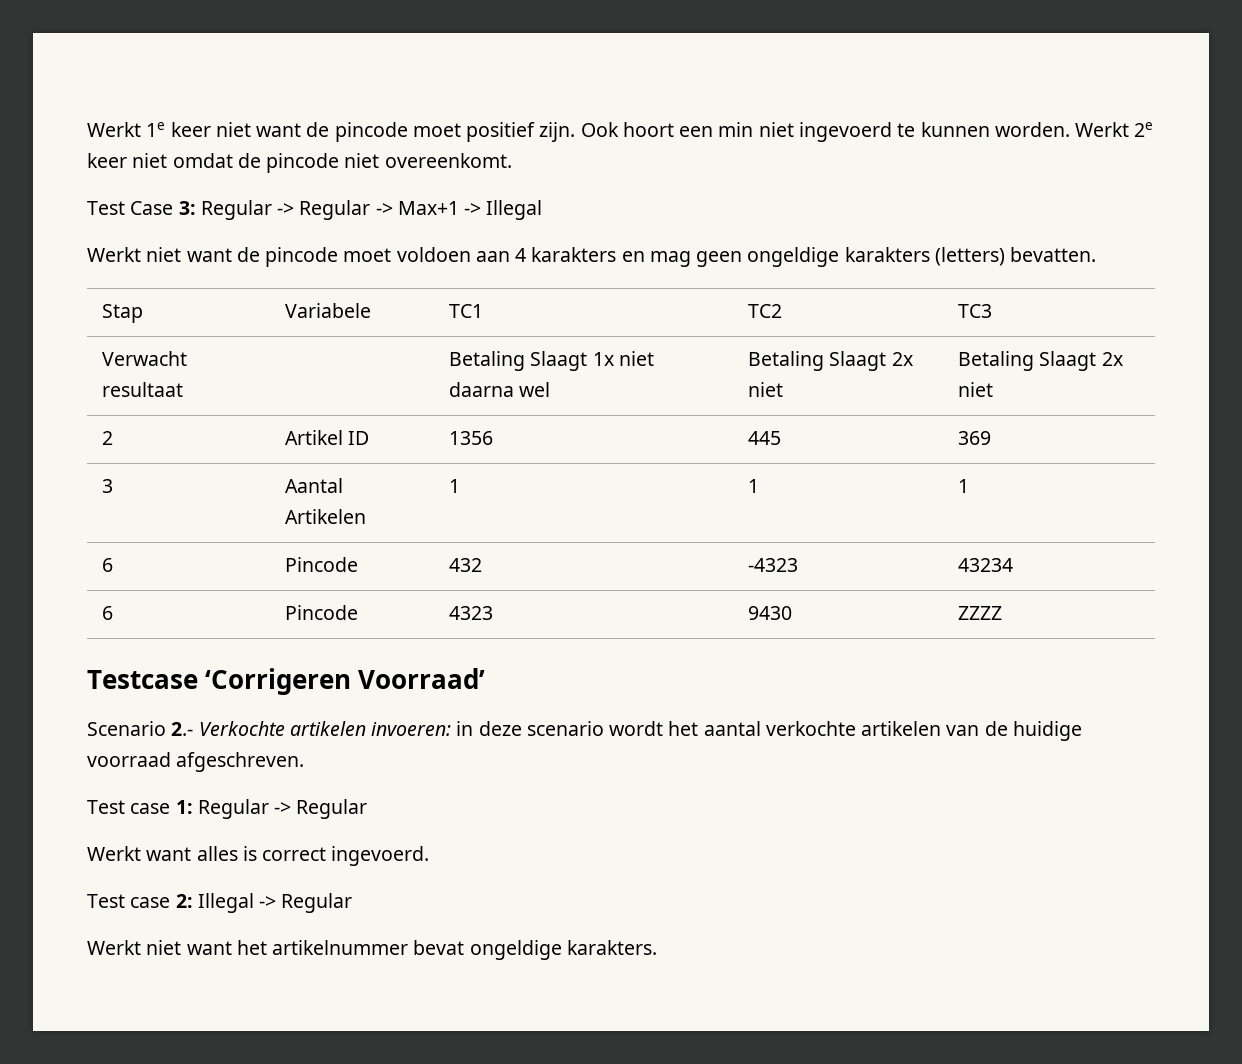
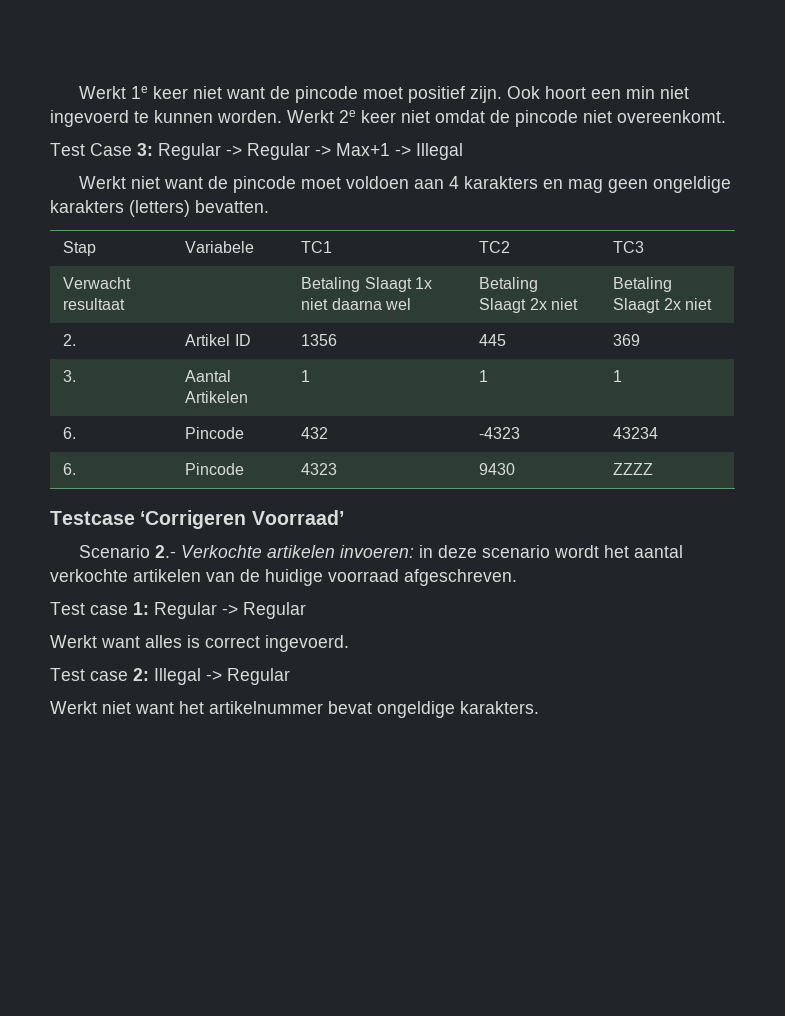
- 2 | Artikel ID | 1356 | 445 | 369
+ 2. | Artikel ID | 1356 | 445 | 369
- 3 | Aantal Artikelen | 1 | 1 | 1
+ 3. | Aantal Artikelen | 1 | 1 | 1
- 6 | Pincode | 432 | -4323 | 43234
+ 6. | Pincode | 432 | -4323 | 43234
- 6 | Pincode | 4323 | 9430 | ZZZZ
+ 6. | Pincode | 4323 | 9430 | ZZZZ

